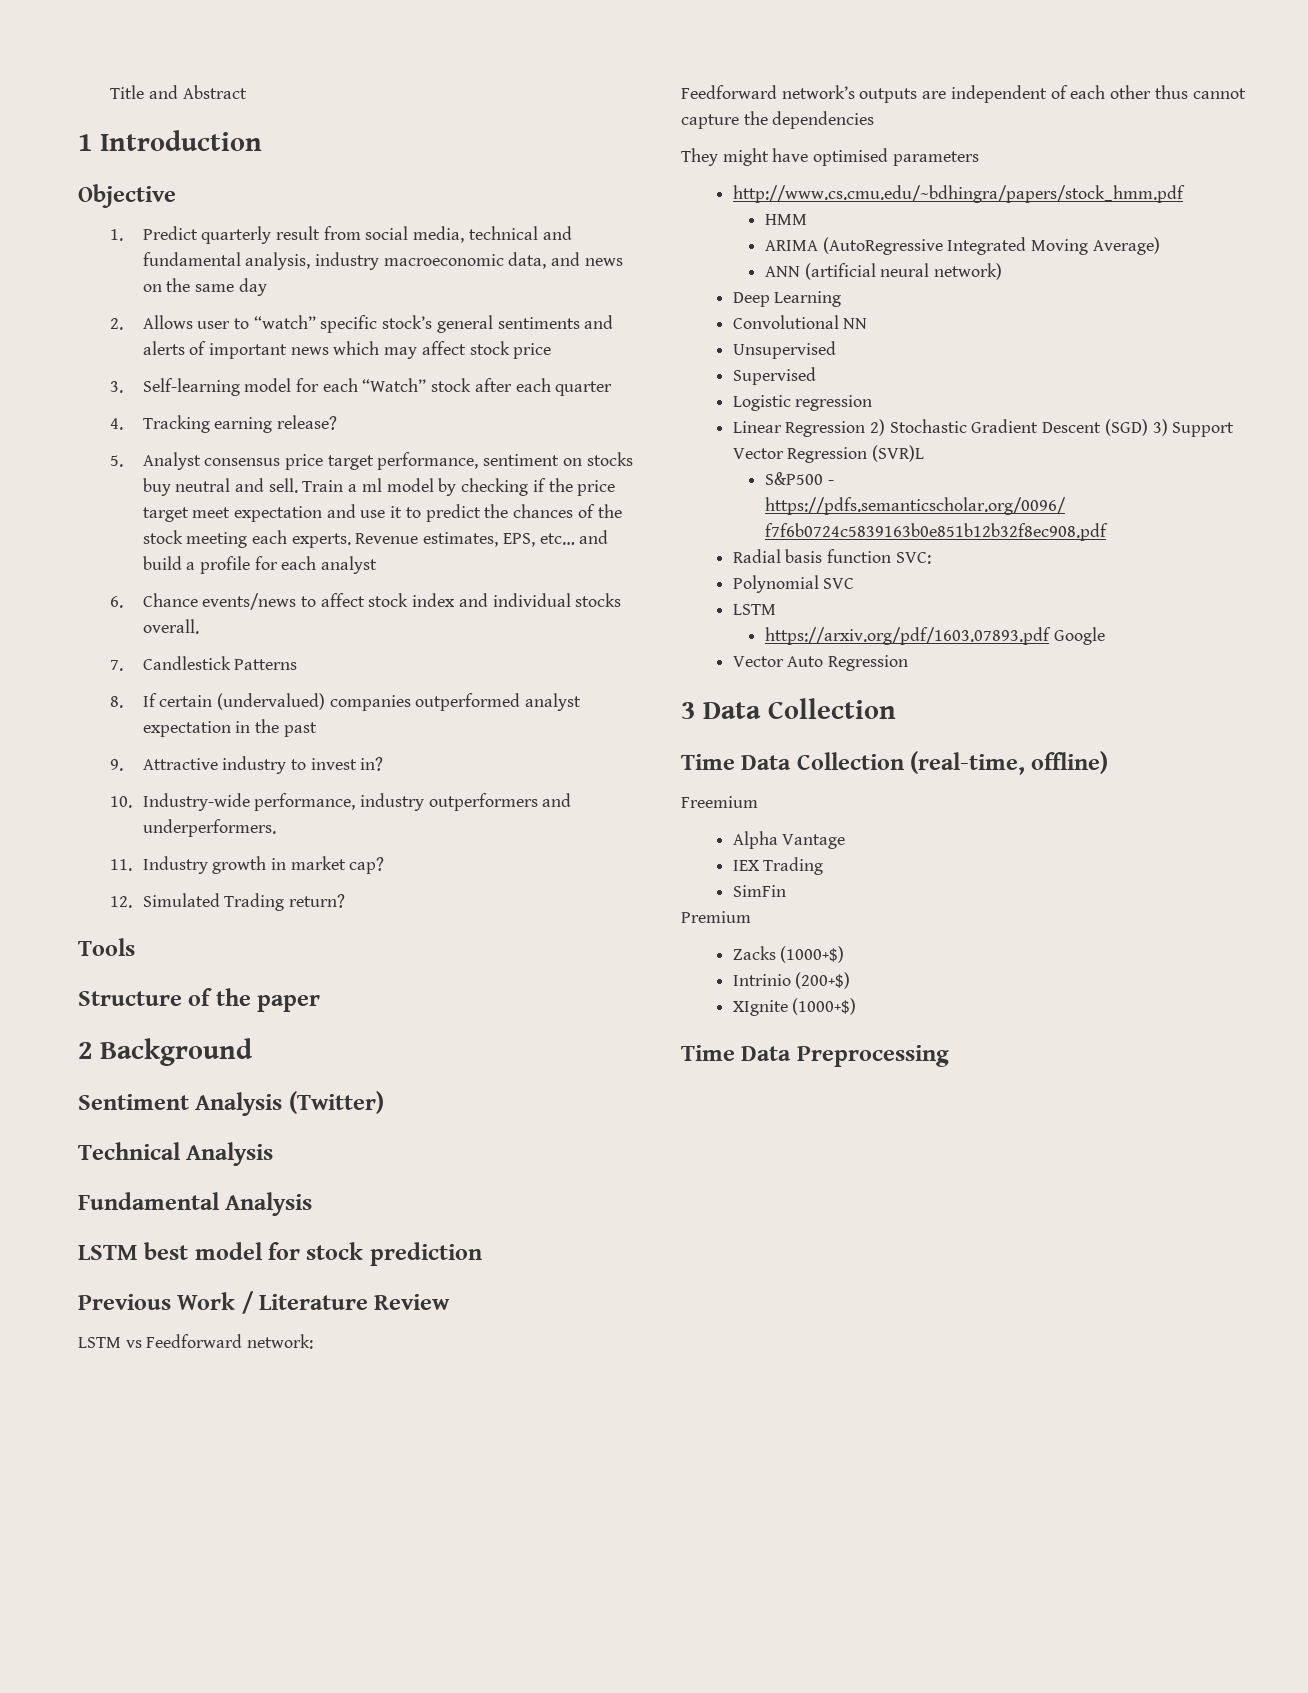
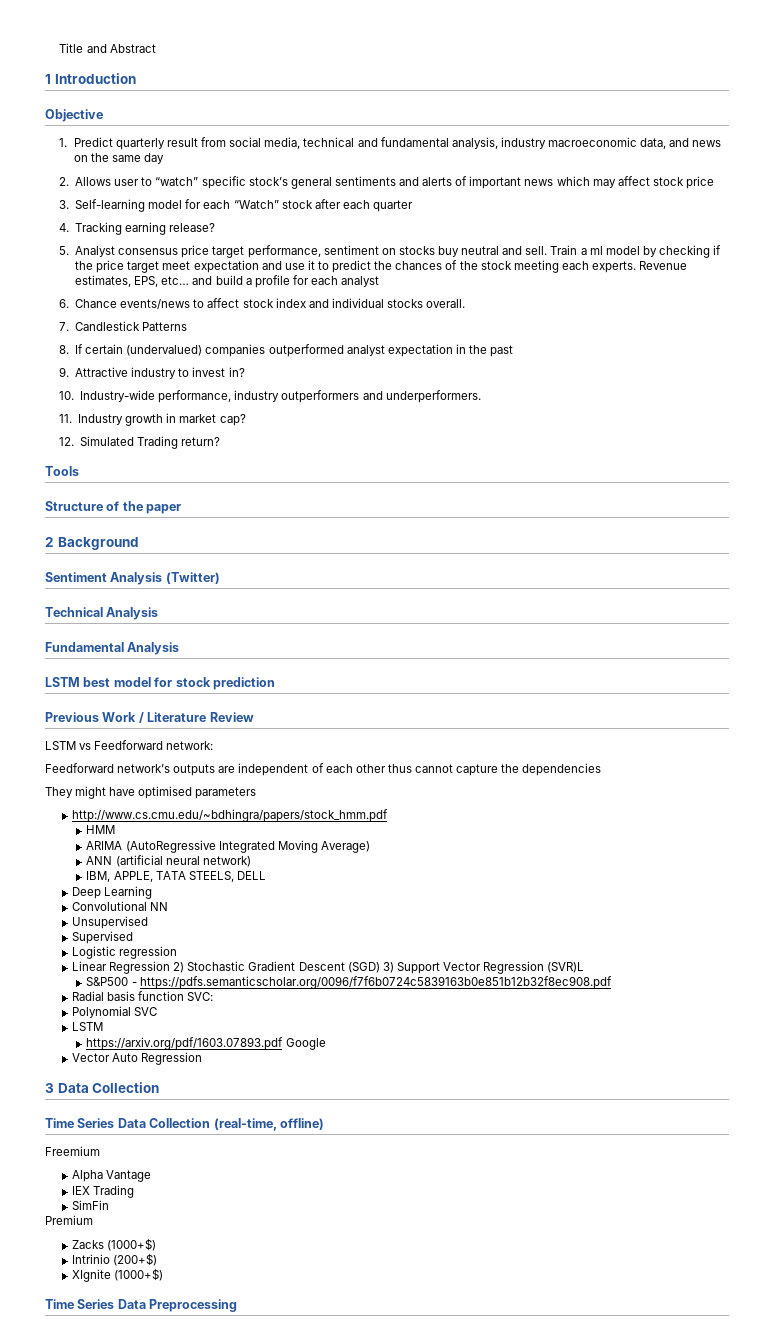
+ IBM, APPLE, TATA STEELS, DELL
- Time Data Collection (real-time, offline)
+ Time Series Data Collection (real-time, offline)
- Time Data Preprocessing
+ Time Series Data Preprocessing

